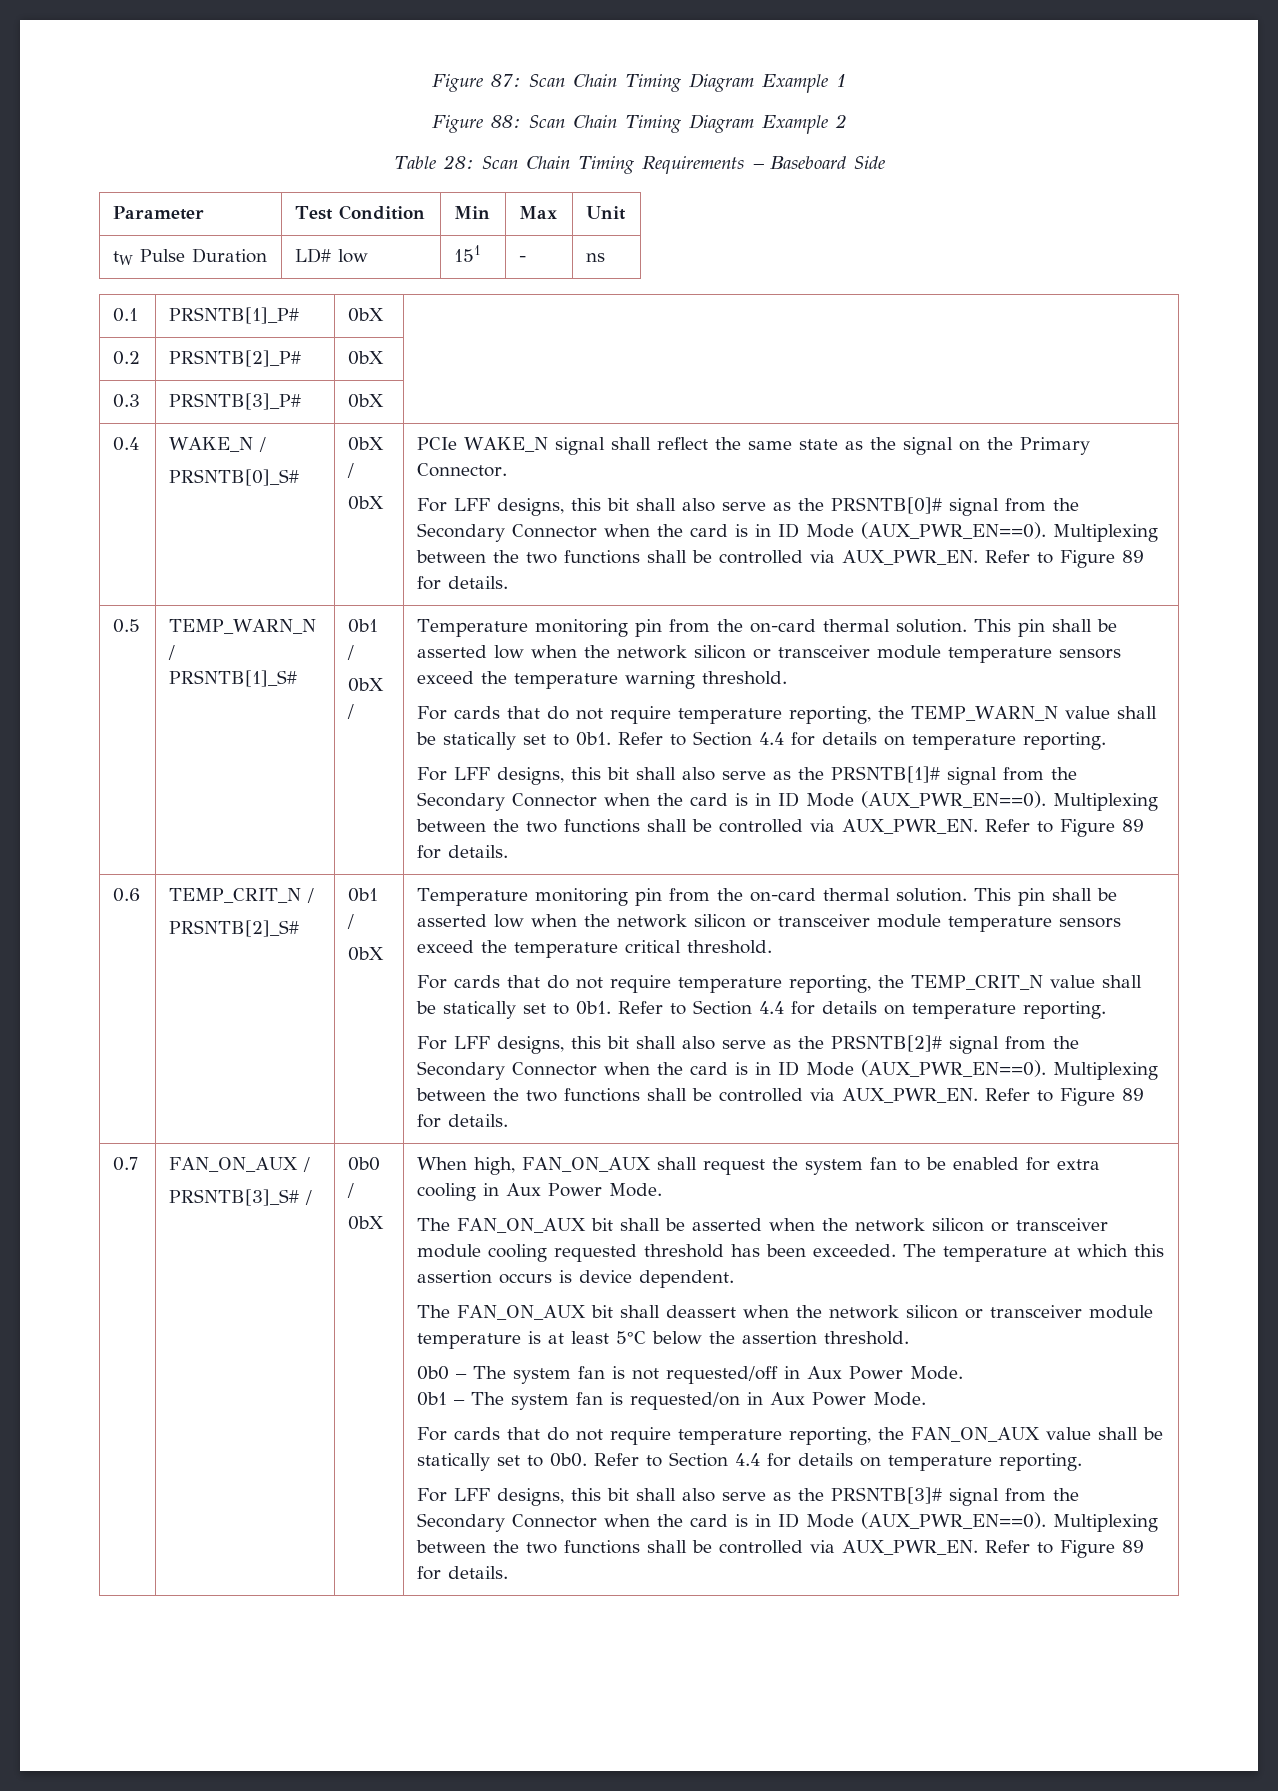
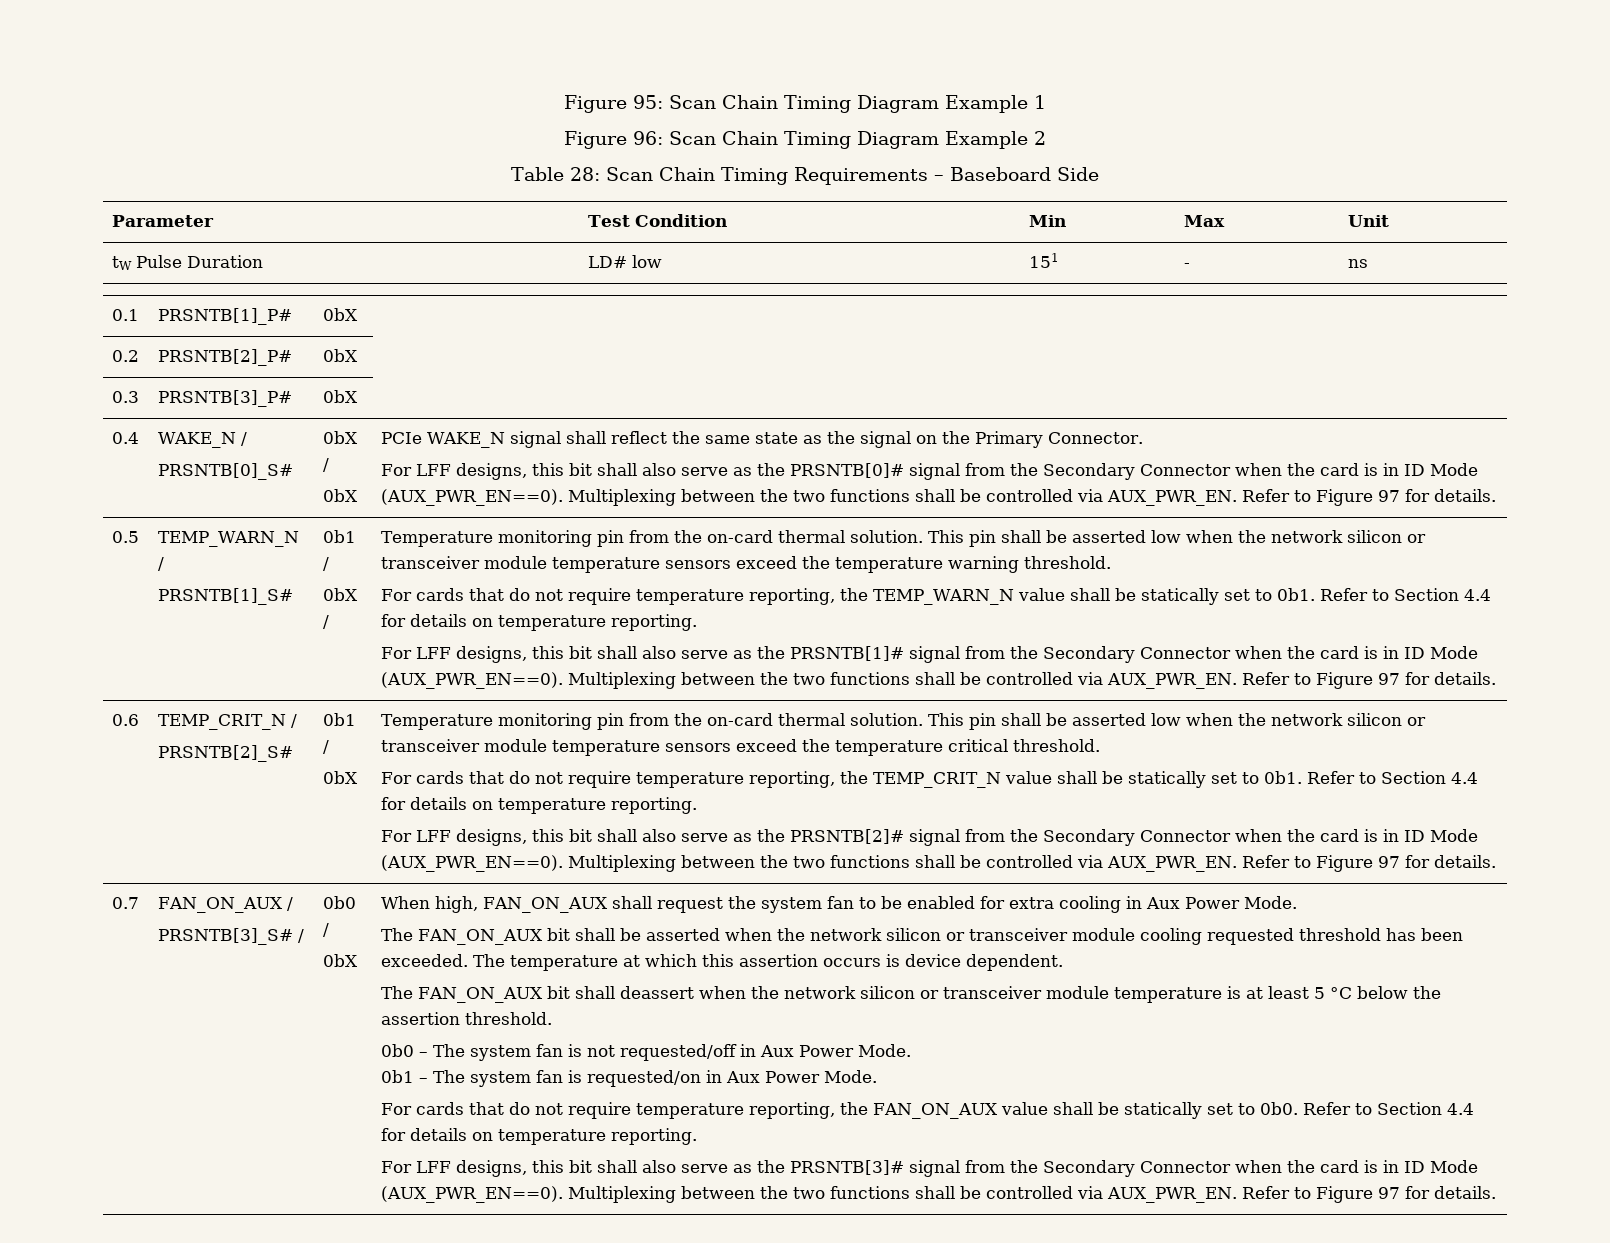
- Figure 87: Scan Chain Timing Diagram Example 1
+ Figure 95: Scan Chain Timing Diagram Example 1
- Figure 88: Scan Chain Timing Diagram Example 2
+ Figure 96: Scan Chain Timing Diagram Example 2
- For LFF designs, this bit shall also serve as the PRSNTB[0]# signal from the Secondary Connector when the card is in ID Mode (AUX_PWR_EN==0). Multiplexing between the two functions shall be controlled via AUX_PWR_EN. Refer to Figure 89 for details.
+ For LFF designs, this bit shall also serve as the PRSNTB[0]# signal from the Secondary Connector when the card is in ID Mode (AUX_PWR_EN==0). Multiplexing between the two functions shall be controlled via AUX_PWR_EN. Refer to Figure 97 for details.
- For LFF designs, this bit shall also serve as the PRSNTB[1]# signal from the Secondary Connector when the card is in ID Mode (AUX_PWR_EN==0). Multiplexing between the two functions shall be controlled via AUX_PWR_EN. Refer to Figure 89 for details.
+ For LFF designs, this bit shall also serve as the PRSNTB[1]# signal from the Secondary Connector when the card is in ID Mode (AUX_PWR_EN==0). Multiplexing between the two functions shall be controlled via AUX_PWR_EN. Refer to Figure 97 for details.
- For LFF designs, this bit shall also serve as the PRSNTB[2]# signal from the Secondary Connector when the card is in ID Mode (AUX_PWR_EN==0). Multiplexing between the two functions shall be controlled via AUX_PWR_EN. Refer to Figure 89 for details.
+ For LFF designs, this bit shall also serve as the PRSNTB[2]# signal from the Secondary Connector when the card is in ID Mode (AUX_PWR_EN==0). Multiplexing between the two functions shall be controlled via AUX_PWR_EN. Refer to Figure 97 for details.
- The FAN_ON_AUX bit shall deassert when the network silicon or transceiver module temperature is at least 5°C below the assertion threshold.
+ The FAN_ON_AUX bit shall deassert when the network silicon or transceiver module temperature is at least 5 °C below the assertion threshold.
- For LFF designs, this bit shall also serve as the PRSNTB[3]# signal from the Secondary Connector when the card is in ID Mode (AUX_PWR_EN==0). Multiplexing between the two functions shall be controlled via AUX_PWR_EN. Refer to Figure 89 for details.
+ For LFF designs, this bit shall also serve as the PRSNTB[3]# signal from the Secondary Connector when the card is in ID Mode (AUX_PWR_EN==0). Multiplexing between the two functions shall be controlled via AUX_PWR_EN. Refer to Figure 97 for details.

